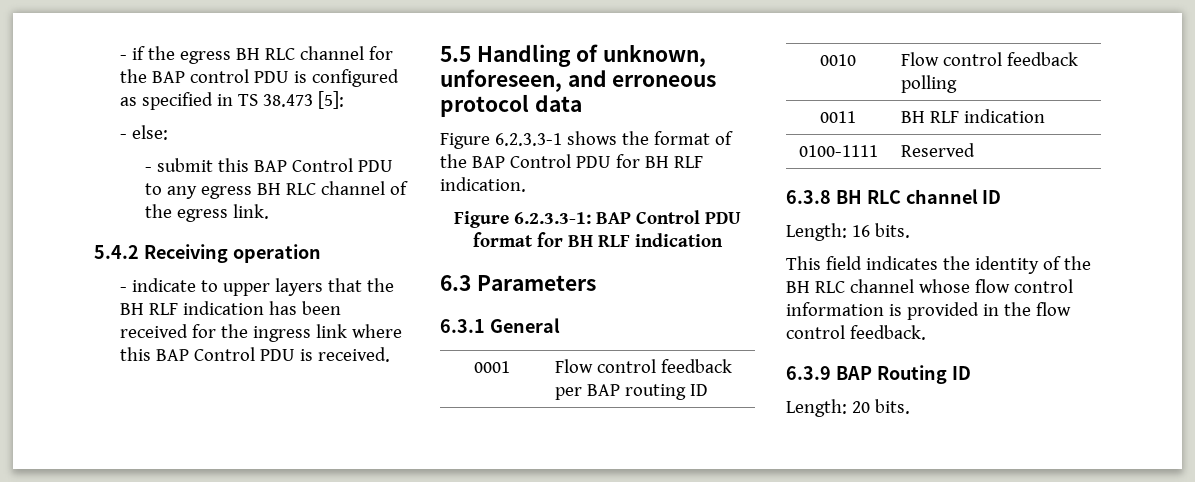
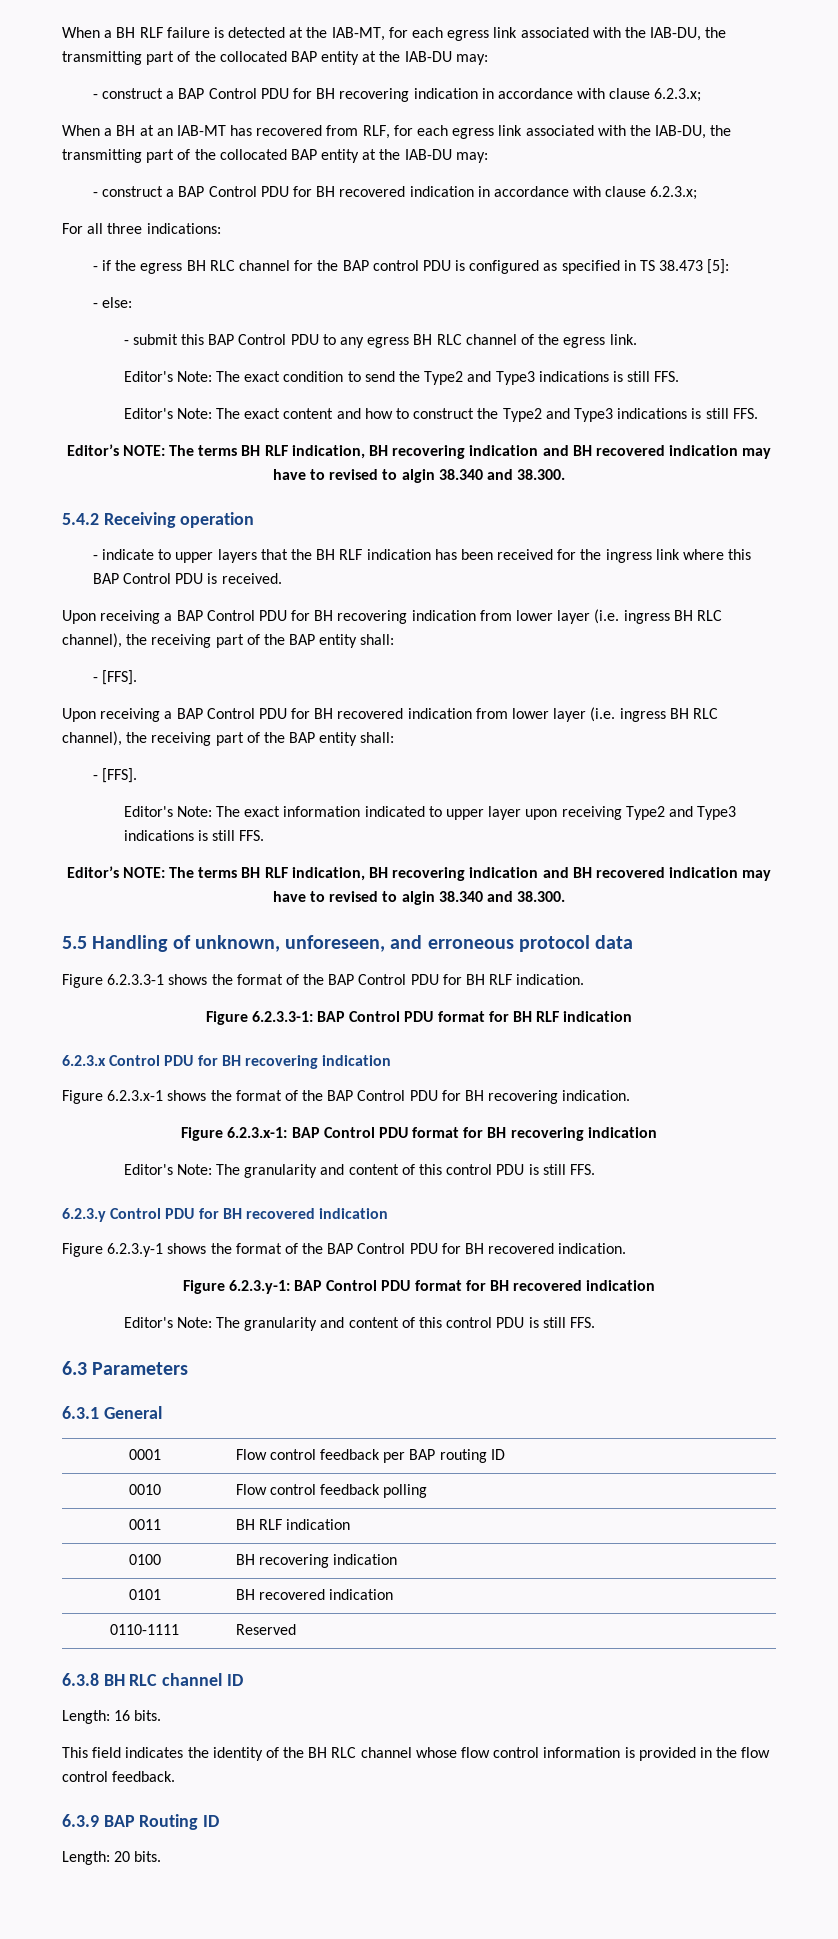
+ When a BH RLF failure is detected at the IAB-MT, for each egress link associated with the IAB-DU, the transmitting part of the collocated BAP entity at the IAB-DU may:
+ - construct a BAP Control PDU for BH recovering indication in accordance with clause 6.2.3.x;
+ When a BH at an IAB-MT has recovered from RLF, for each egress link associated with the IAB-DU, the transmitting part of the collocated BAP entity at the IAB-DU may:
+ - construct a BAP Control PDU for BH recovered indication in accordance with clause 6.2.3.x;
+ For all three indications:
+ Editor's Note: The exact condition to send the Type2 and Type3 indications is still FFS.
+ Editor's Note: The exact content and how to construct the Type2 and Type3 indications is still FFS.
+ Editor’s NOTE: The terms BH RLF indication, BH recovering indication and BH recovered indication may have to revised to algin 38.340 and 38.300.
+ Upon receiving a BAP Control PDU for BH recovering indication from lower layer (i.e. ingress BH RLC channel), the receiving part of the BAP entity shall:
+ - [FFS].
+ Upon receiving a BAP Control PDU for BH recovered indication from lower layer (i.e. ingress BH RLC channel), the receiving part of the BAP entity shall:
+ - [FFS].
+ Editor's Note: The exact information indicated to upper layer upon receiving Type2 and Type3 indications is still FFS.
+ Editor’s NOTE: The terms BH RLF indication, BH recovering indication and BH recovered indication may have to revised to algin 38.340 and 38.300.
+ 6.2.3.x Control PDU for BH recovering indication
+ Figure 6.2.3.x-1 shows the format of the BAP Control PDU for BH recovering indication.
+ Figure 6.2.3.x-1: BAP Control PDU format for BH recovering indication
+ Editor's Note: The granularity and content of this control PDU is still FFS.
+ 6.2.3.y Control PDU for BH recovered indication
+ Figure 6.2.3.y-1 shows the format of the BAP Control PDU for BH recovered indication.
+ Figure 6.2.3.y-1: BAP Control PDU format for BH recovered indication
+ Editor's Note: The granularity and content of this control PDU is still FFS.
- 0100-1111 | Reserved
+ 0100 | BH recovering indication
+ 0101 | BH recovered indication
+ 0110-1111 | Reserved

